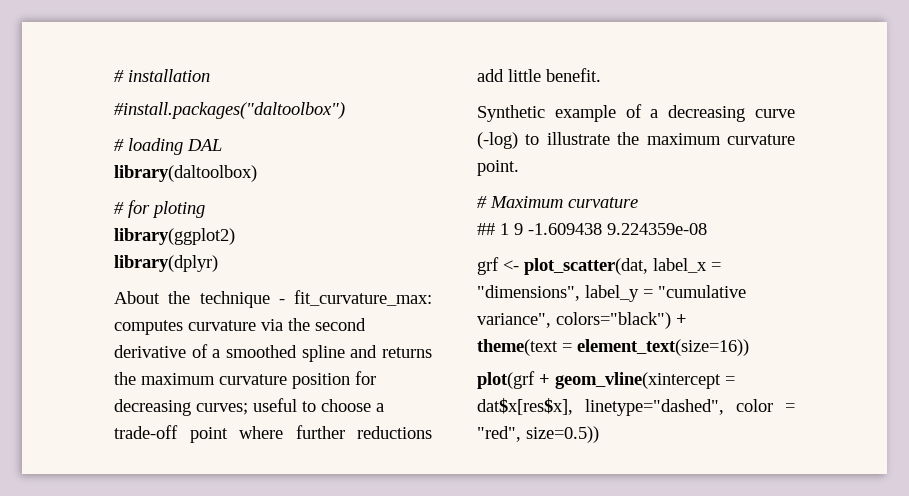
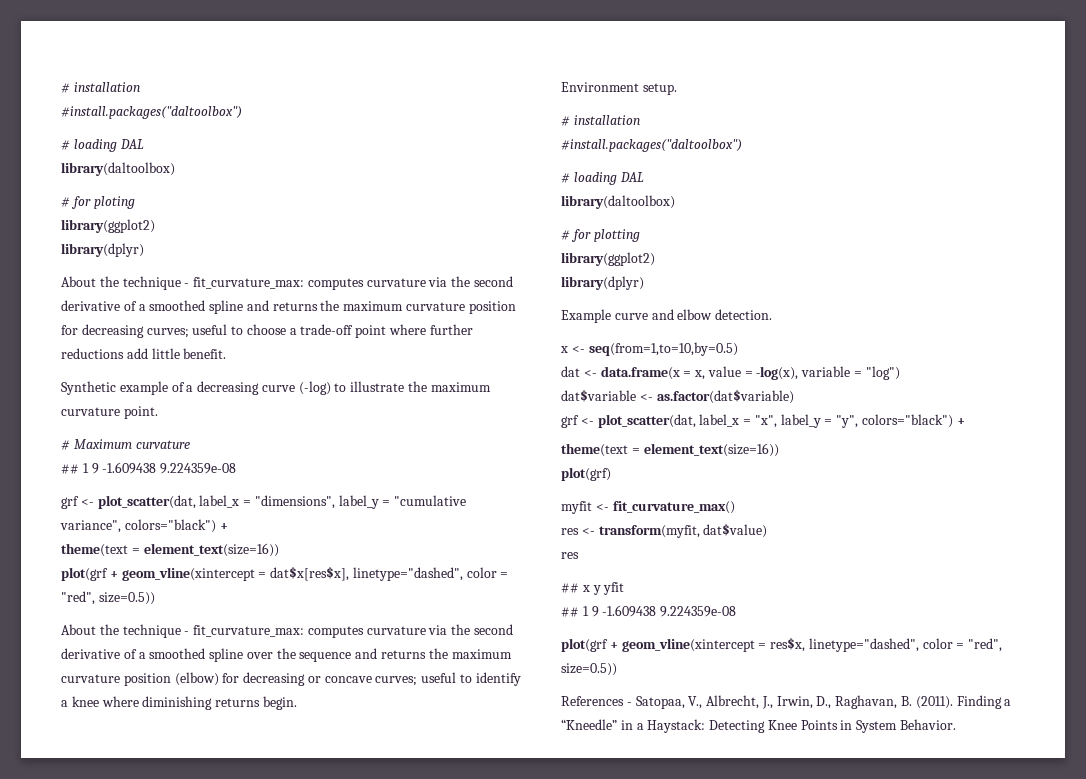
+ About the technique - fit_curvature_max: computes curvature via the second derivative of a smoothed spline over the sequence and returns the maximum curvature position (elbow) for decreasing or concave curves; useful to identify a knee where diminishing returns begin.
+ Environment setup.
+ # installation
+ #install.packages("daltoolbox")
+ # loading DAL
+ library(daltoolbox)
+ # for plotting
+ library(ggplot2)
+ library(dplyr)
+ Example curve and elbow detection.
+ x <- seq(from=1,to=10,by=0.5)
+ dat <- data.frame(x = x, value = -log(x), variable = "log")
+ dat$variable <- as.factor(dat$variable)
+ grf <- plot_scatter(dat, label_x = "x", label_y = "y", colors="black") +
+ theme(text = element_text(size=16))
+ plot(grf)
+ myfit <- fit_curvature_max()
+ res <- transform(myfit, dat$value)
+ res
+ ## x y yfit
+ ## 1 9 -1.609438 9.224359e-08
+ plot(grf + geom_vline(xintercept = res$x, linetype="dashed", color = "red", size=0.5))
+ References - Satopaa, V., Albrecht, J., Irwin, D., Raghavan, B. (2011). Finding a “Kneedle” in a Haystack: Detecting Knee Points in System Behavior.

